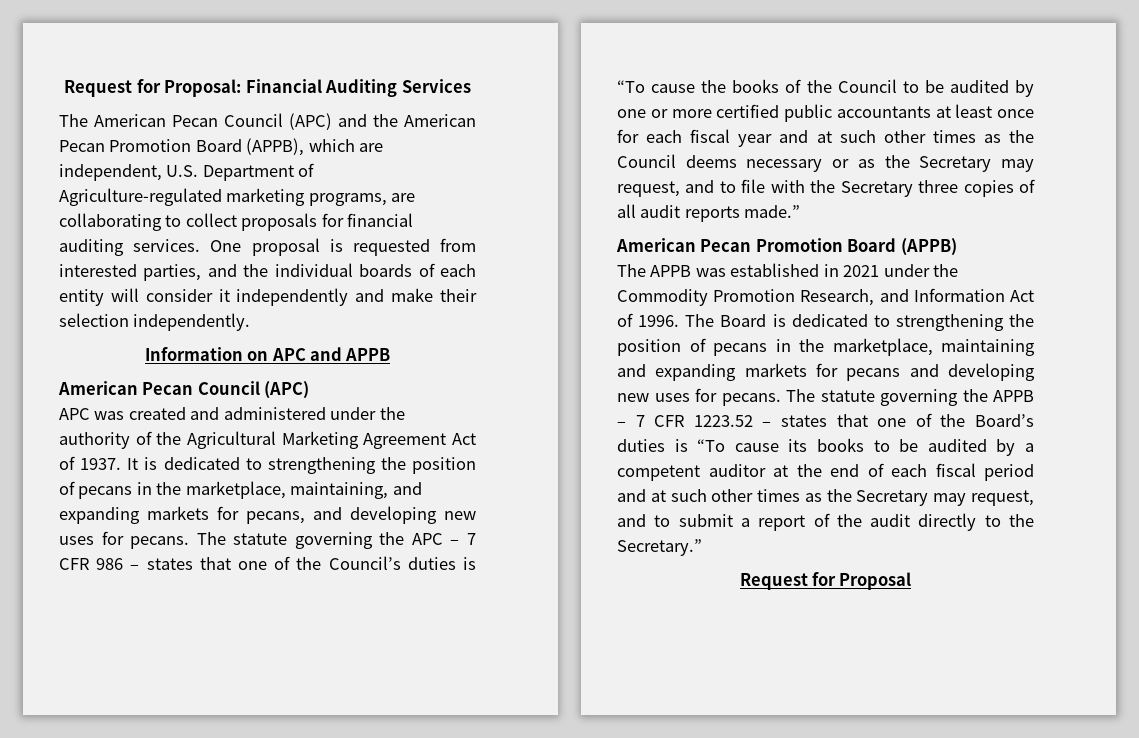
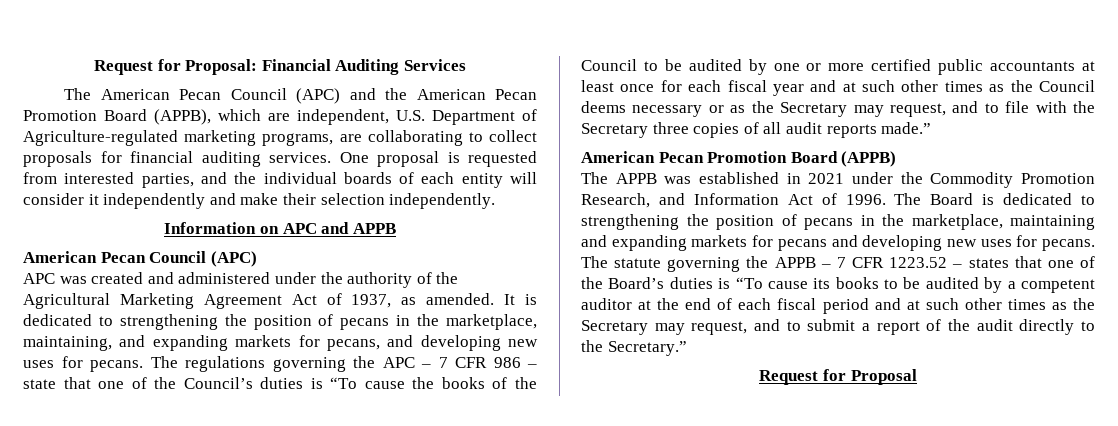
- APC was created and administered under the authority of the Agricultural Marketing Agreement Act of 1937.
+ APC was created and administered under the authority of the Agricultural Marketing Agreement Act of 1937, as amended.
- The statute governing the APC – 7 CFR 986 – states that one of the Council’s duties is “To cause the books of the Council to be audited by one or more certified public accountants at least once for each fiscal year and at such other times as the Council deems necessary or as the Secretary may request, and to file with the Secretary three copies of all audit reports made.”
+ The regulations governing the APC – 7 CFR 986 – state that one of the Council’s duties is “To cause the books of the Council to be audited by one or more certified public accountants at least once for each fiscal year and at such other times as the Council deems necessary or as the Secretary may request, and to file with the Secretary three copies of all audit reports made.”

